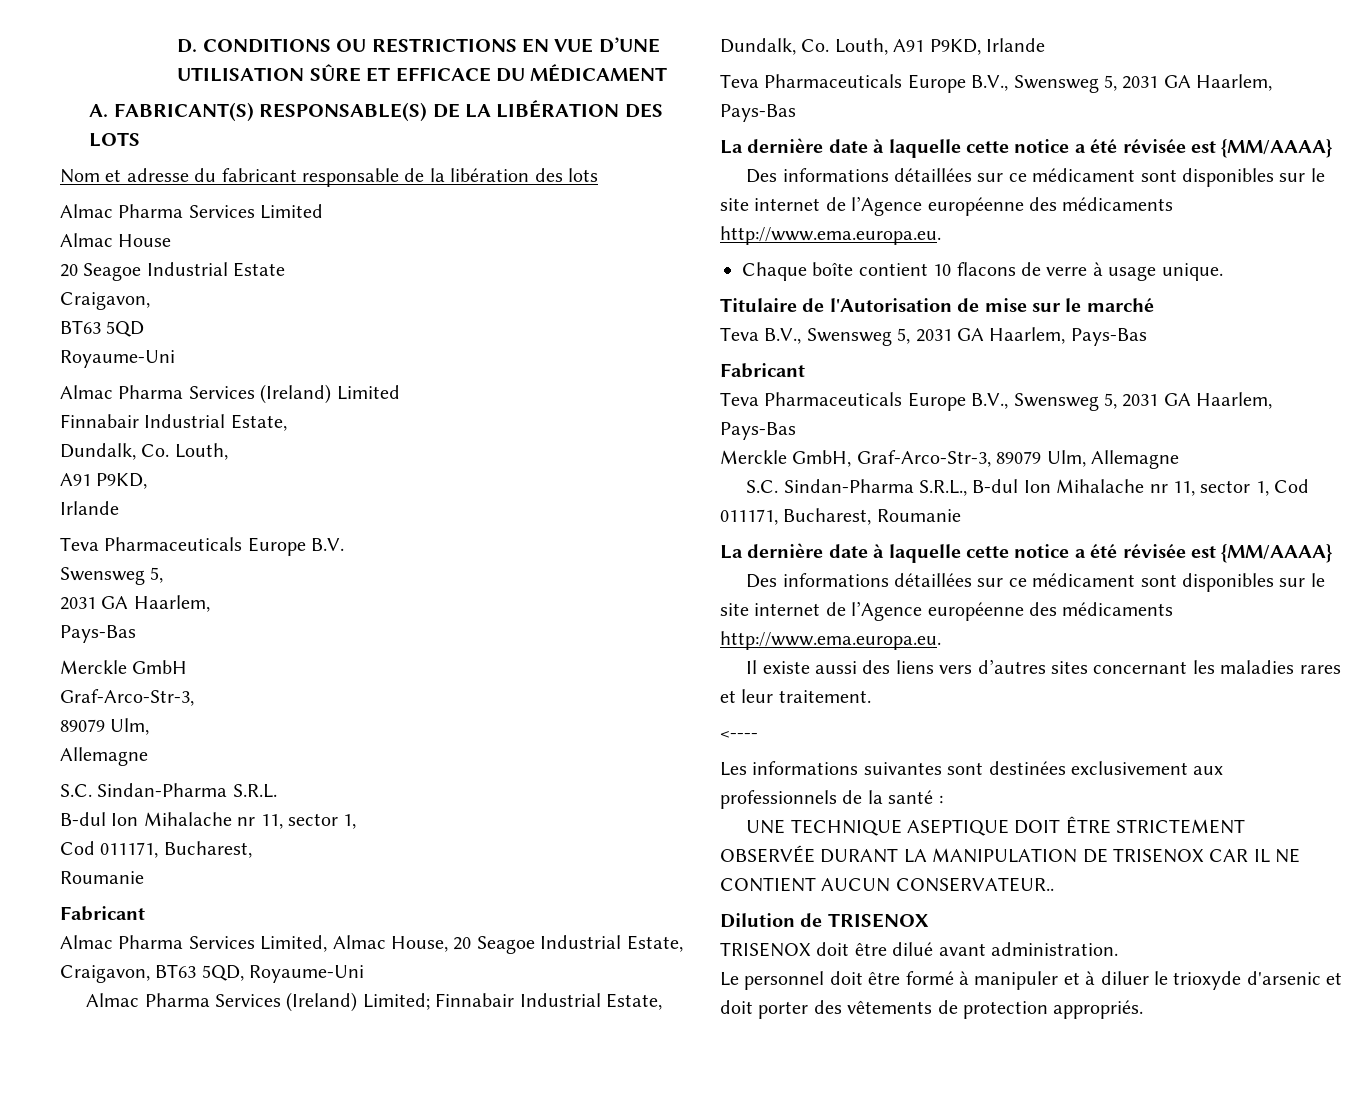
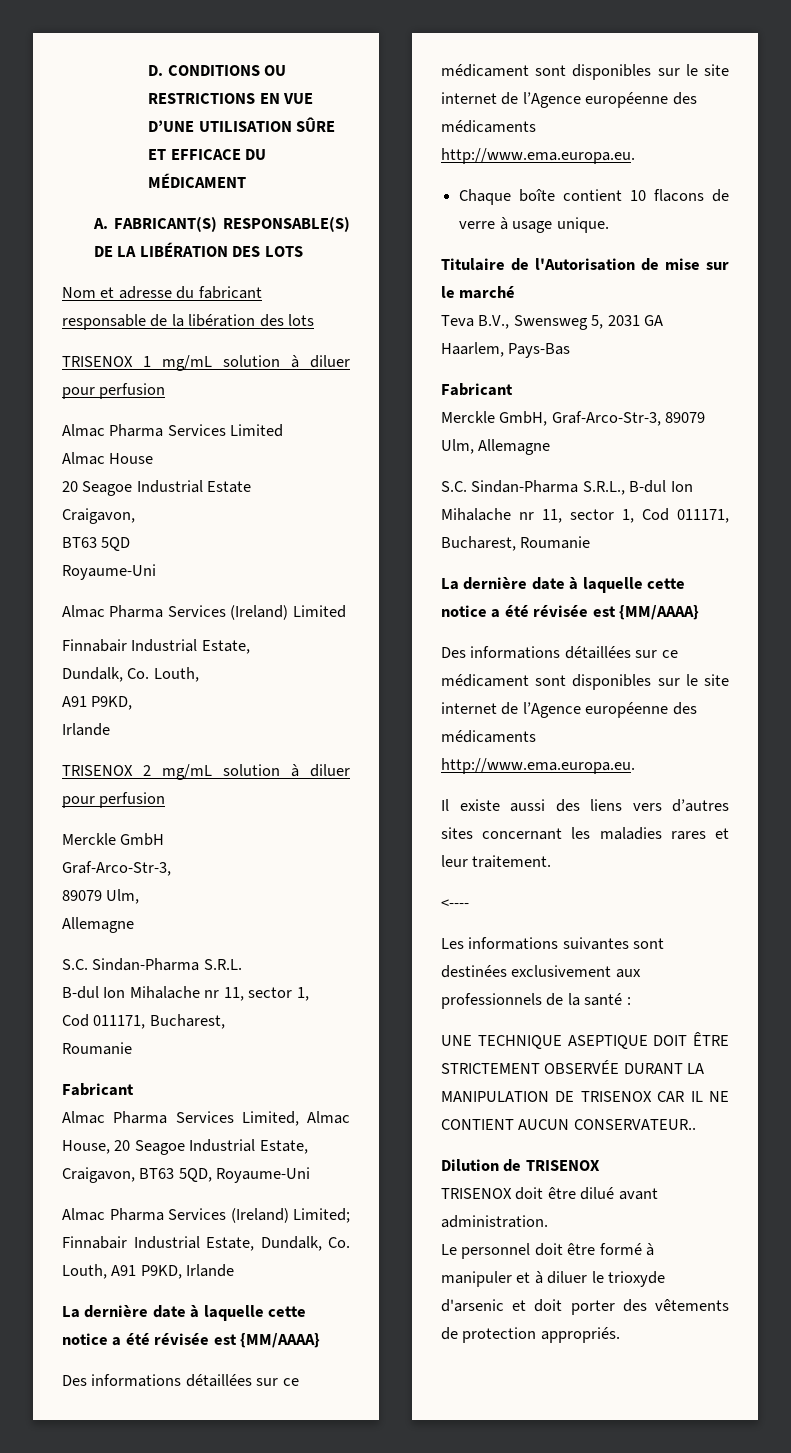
+ TRISENOX 1 mg/mL solution à diluer pour perfusion
- Teva Pharmaceuticals Europe B.V.
- Swensweg 5,
- 2031 GA Haarlem,
- Pays-Bas
+ TRISENOX 2 mg/mL solution à diluer pour perfusion
  Almac Pharma Services (Ireland) Limited; Finnabair Industrial Estate, Dundalk, Co. Louth, A91 P9KD, Irlande
- Teva Pharmaceuticals Europe B.V., Swensweg 5, 2031 GA Haarlem, Pays-Bas
  Teva B.V., Swensweg 5, 2031 GA Haarlem, Pays-Bas
  Fabricant
- Teva Pharmaceuticals Europe B.V., Swensweg 5, 2031 GA Haarlem, Pays-Bas

